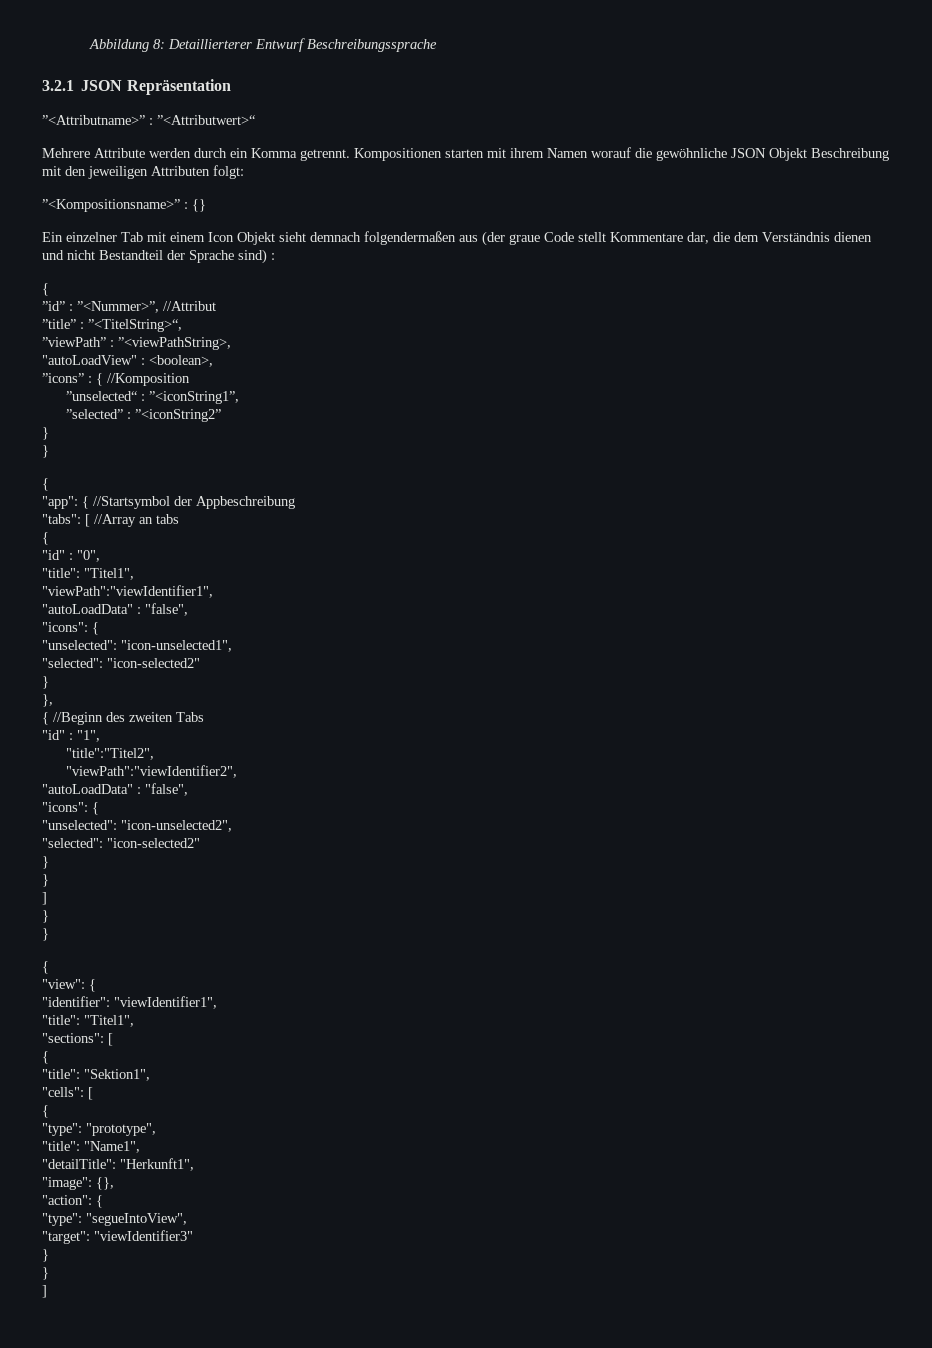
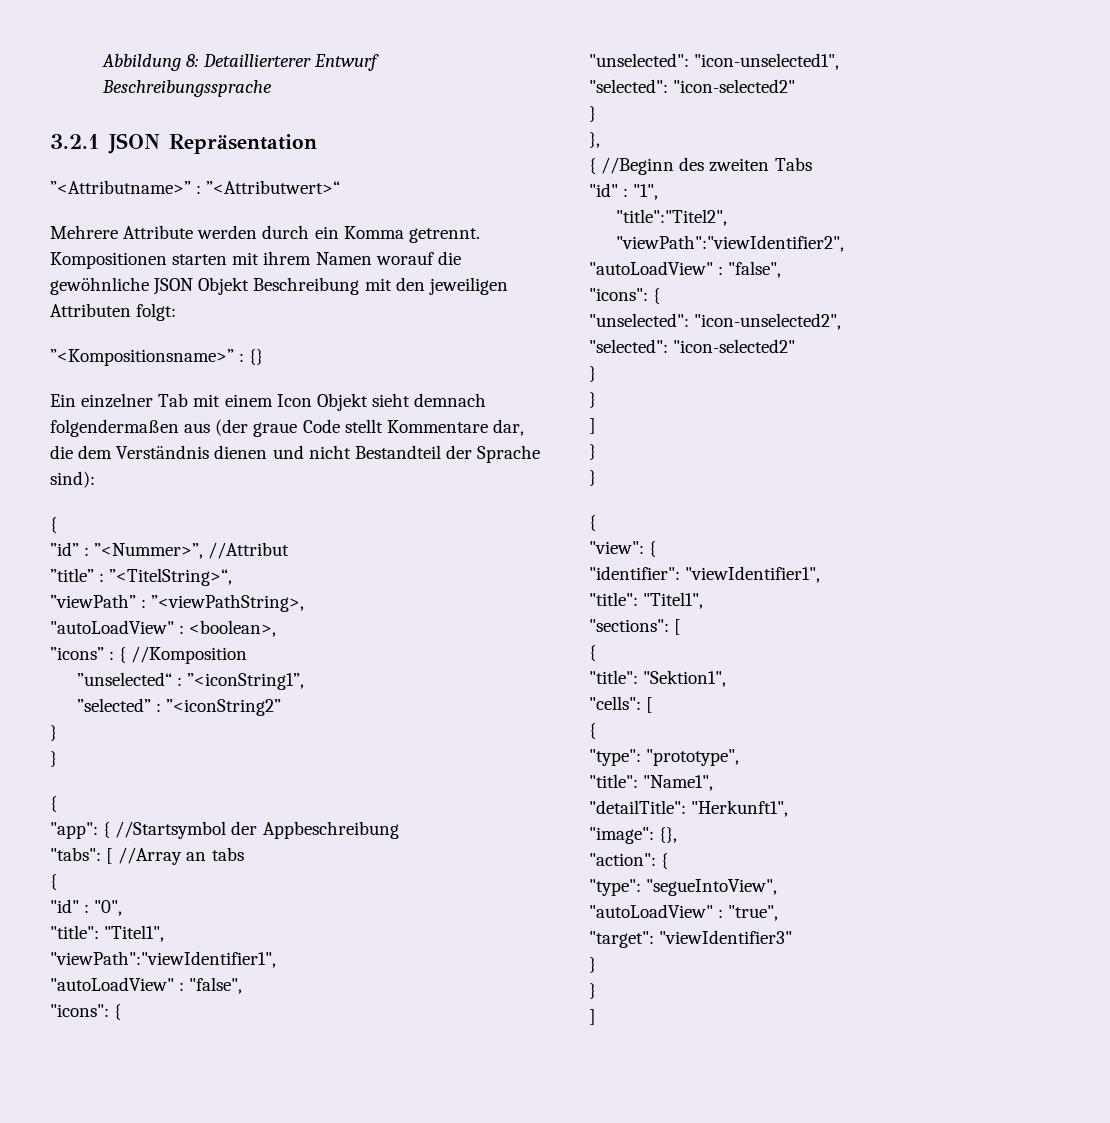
- Ein einzelner Tab mit einem Icon Objekt sieht demnach folgendermaßen aus (der graue Code stellt Kommentare dar, die dem Verständnis dienen und nicht Bestandteil der Sprache sind) :
+ Ein einzelner Tab mit einem Icon Objekt sieht demnach folgendermaßen aus (der graue Code stellt Kommentare dar, die dem Verständnis dienen und nicht Bestandteil der Sprache sind):
  "viewPath":"viewIdentifier1",
- "autoLoadData" : "false",
+ "autoLoadView" : "false",
  "viewPath":"viewIdentifier2",
- "autoLoadData" : "false",
+ "autoLoadView" : "false",
+ "autoLoadView" : "true",

